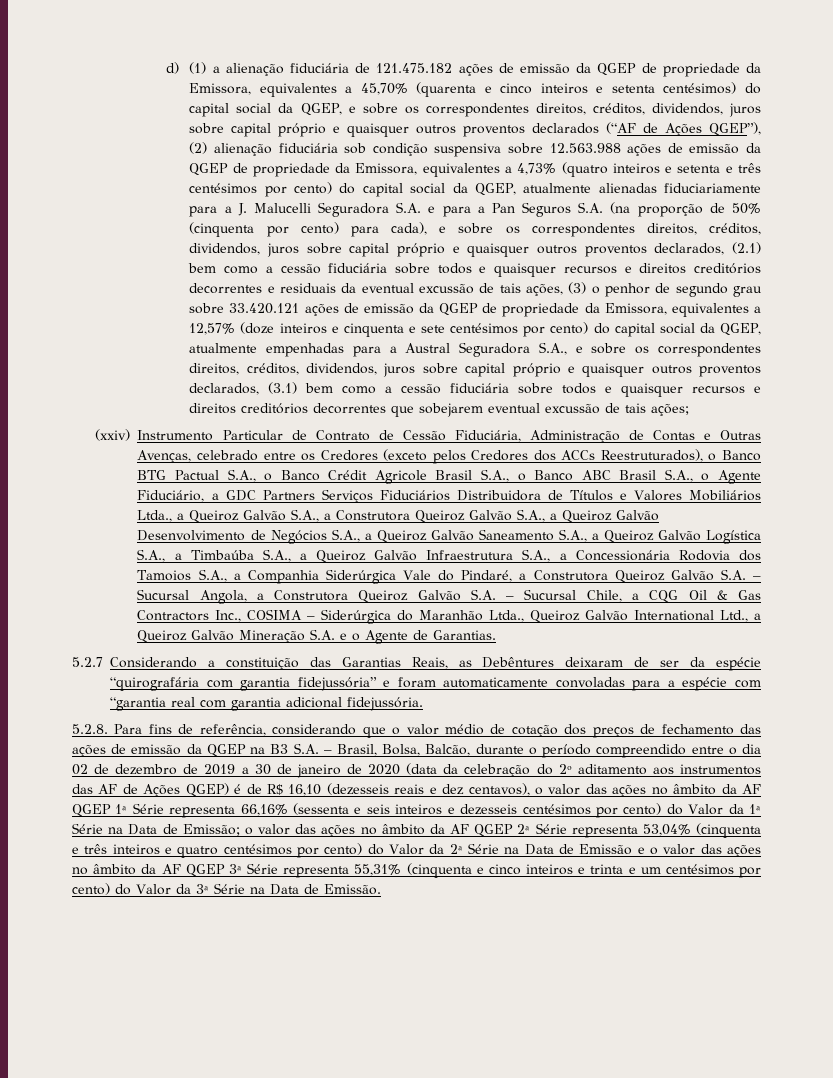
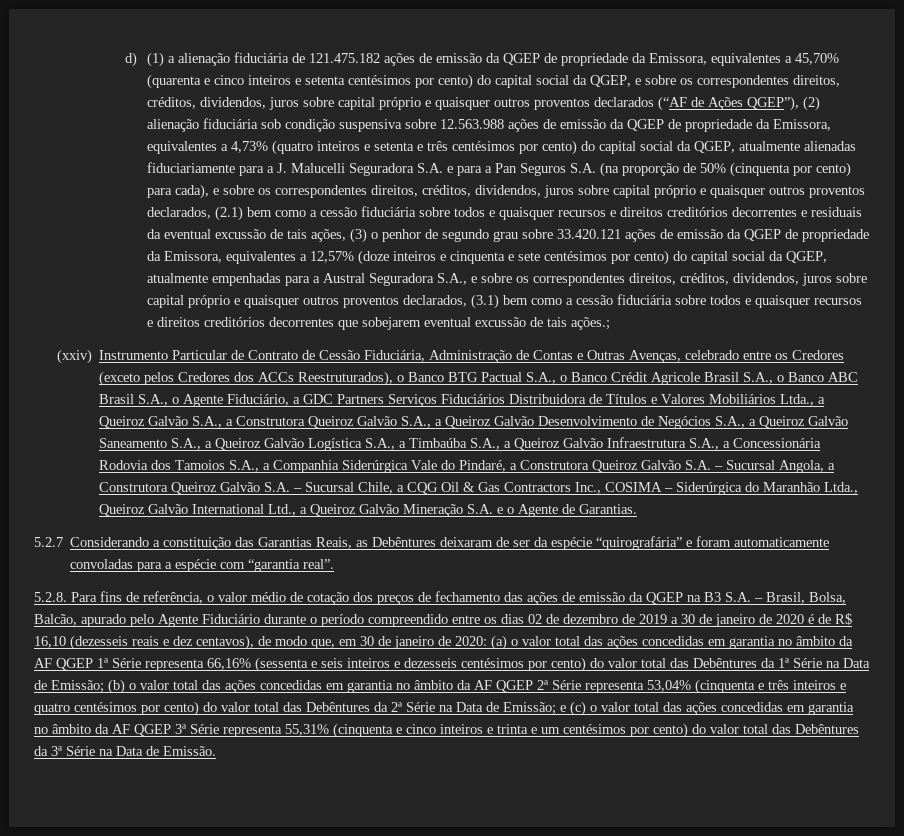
- d) (1) a alienação fiduciária de 121.475.182 ações de emissão da QGEP de propriedade da Emissora, equivalentes a 45,70% (quarenta e cinco inteiros e setenta centésimos) do capital social da QGEP, e sobre os correspondentes direitos, créditos, dividendos, juros sobre capital próprio e quaisquer outros proventos declarados (“AF de Ações QGEP”), (2) alienação fiduciária sob condição suspensiva sobre 12.563.988 ações de emissão da QGEP de propriedade da Emissora, equivalentes a 4,73% (quatro inteiros e setenta e três centésimos por cento) do capital social da QGEP, atualmente alienadas fiduciariamente para a J. Malucelli Seguradora S.A. e para a Pan Seguros S.A. (na proporção de 50% (cinquenta por cento) para cada), e sobre os correspondentes direitos, créditos, dividendos, juros sobre capital próprio e quaisquer outros proventos declarados, (2.1) bem como a cessão fiduciária sobre todos e quaisquer recursos e direitos creditórios decorrentes e residuais da eventual excussão de tais ações, (3) o penhor de segundo grau sobre 33.420.121 ações de emissão da QGEP de propriedade da Emissora, equivalentes a 12,57% (doze inteiros e cinquenta e sete centésimos por cento) do capital social da QGEP, atualmente empenhadas para a Austral Seguradora S.A., e sobre os correspondentes direitos, créditos, dividendos, juros sobre capital próprio e quaisquer outros proventos declarados, (3.1) bem como a cessão fiduciária sobre todos e quaisquer recursos e direitos creditórios decorrentes que sobejarem eventual excussão de tais ações;
+ d) (1) a alienação fiduciária de 121.475.182 ações de emissão da QGEP de propriedade da Emissora, equivalentes a 45,70% (quarenta e cinco inteiros e setenta centésimos por cento) do capital social da QGEP, e sobre os correspondentes direitos, créditos, dividendos, juros sobre capital próprio e quaisquer outros proventos declarados (“AF de Ações QGEP”), (2) alienação fiduciária sob condição suspensiva sobre 12.563.988 ações de emissão da QGEP de propriedade da Emissora, equivalentes a 4,73% (quatro inteiros e setenta e três centésimos por cento) do capital social da QGEP, atualmente alienadas fiduciariamente para a J. Malucelli Seguradora S.A. e para a Pan Seguros S.A. (na proporção de 50% (cinquenta por cento) para cada), e sobre os correspondentes direitos, créditos, dividendos, juros sobre capital próprio e quaisquer outros proventos declarados, (2.1) bem como a cessão fiduciária sobre todos e quaisquer recursos e direitos creditórios decorrentes e residuais da eventual excussão de tais ações, (3) o penhor de segundo grau sobre 33.420.121 ações de emissão da QGEP de propriedade da Emissora, equivalentes a 12,57% (doze inteiros e cinquenta e sete centésimos por cento) do capital social da QGEP, atualmente empenhadas para a Austral Seguradora S.A., e sobre os correspondentes direitos, créditos, dividendos, juros sobre capital próprio e quaisquer outros proventos declarados, (3.1) bem como a cessão fiduciária sobre todos e quaisquer recursos e direitos creditórios decorrentes que sobejarem eventual excussão de tais ações.;
- 5.2.7 Considerando a constituição das Garantias Reais, as Debêntures deixaram de ser da espécie “quirografária com garantia fidejussória” e foram automaticamente convoladas para a espécie com “garantia real com garantia adicional fidejussória.
+ 5.2.7 Considerando a constituição das Garantias Reais, as Debêntures deixaram de ser da espécie “quirografária” e foram automaticamente convoladas para a espécie com “garantia real”.
- 5.2.8. Para fins de referência, considerando que o valor médio de cotação dos preços de fechamento das ações de emissão da QGEP na B3 S.A. – Brasil, Bolsa, Balcão, durante o período compreendido entre o dia 02 de dezembro de 2019 a 30 de janeiro de 2020 (data da celebração do 2º aditamento aos instrumentos das AF de Ações QGEP) é de R$ 16,10 (dezesseis reais e dez centavos), o valor das ações no âmbito da AF QGEP 1ª Série representa 66,16% (sessenta e seis inteiros e dezesseis centésimos por cento) do Valor da 1ª Série na Data de Emissão;
+ 5.2.8. Para fins de referência, o valor médio de cotação dos preços de fechamento das ações de emissão da QGEP na B3 S.A. – Brasil, Bolsa, Balcão, apurado pelo Agente Fiduciário durante o período compreendido entre os dias 02 de dezembro de 2019 a 30 de janeiro de 2020 é de R$ 16,10 (dezesseis reais e dez centavos), de modo que, em 30 de janeiro de 2020: (a) o valor total das ações concedidas em garantia no âmbito da AF QGEP 1ª Série representa 66,16% (sessenta e seis inteiros e dezesseis centésimos por cento) do valor total das Debêntures da 1ª Série na Data de Emissão;
- o valor das ações no âmbito da AF QGEP 2ª Série representa 53,04% (cinquenta e três inteiros e quatro centésimos por cento) do Valor da 2ª Série na Data de Emissão e o valor das ações no âmbito da AF QGEP 3ª Série representa 55,31% (cinquenta e cinco inteiros e trinta e um centésimos por cento) do Valor da 3ª Série na Data de Emissão.
+ (b) o valor total das ações concedidas em garantia no âmbito da AF QGEP 2ª Série representa 53,04% (cinquenta e três inteiros e quatro centésimos por cento) do valor total das Debêntures da 2ª Série na Data de Emissão; e (c) o valor total das ações concedidas em garantia no âmbito da AF QGEP 3ª Série representa 55,31% (cinquenta e cinco inteiros e trinta e um centésimos por cento) do valor total das Debêntures da 3ª Série na Data de Emissão.

